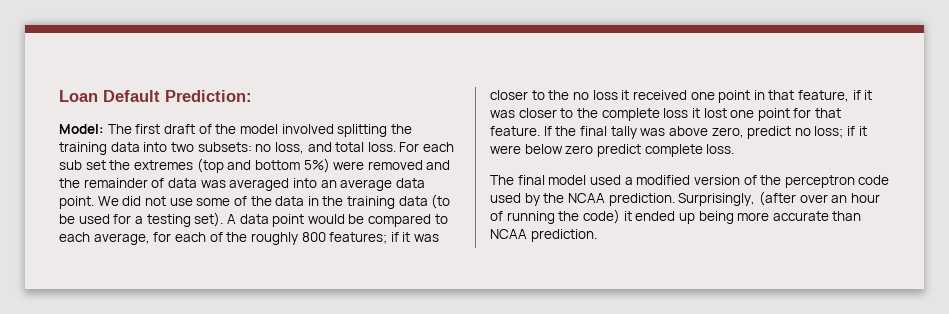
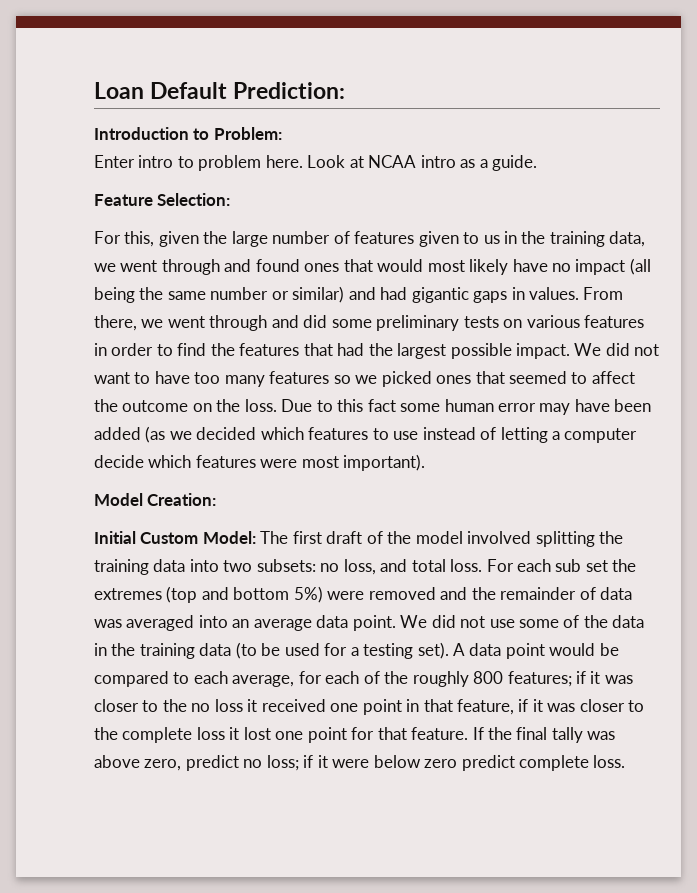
- Model: The first draft of the model involved splitting the training data into two subsets: no loss, and total loss.
+ Introduction to Problem:
+ Enter intro to problem here. Look at NCAA intro as a guide.
+ Feature Selection:
+ For this, given the large number of features given to us in the training data, we went through and found ones that would most likely have no impact (all being the same number or similar) and had gigantic gaps in values. From there, we went through and did some preliminary tests on various features in order to find the features that had the largest possible impact. We did not want to have too many features so we picked ones that seemed to affect the outcome on the loss. Due to this fact some human error may have been added (as we decided which features to use instead of letting a computer decide which features were most important).
+ Model Creation:
+ Initial Custom Model: The first draft of the model involved splitting the training data into two subsets: no loss, and total loss.
- The final model used a modified version of the perceptron code used by the NCAA prediction. Surprisingly, (after over an hour of running the code) it ended up being more accurate than NCAA prediction.

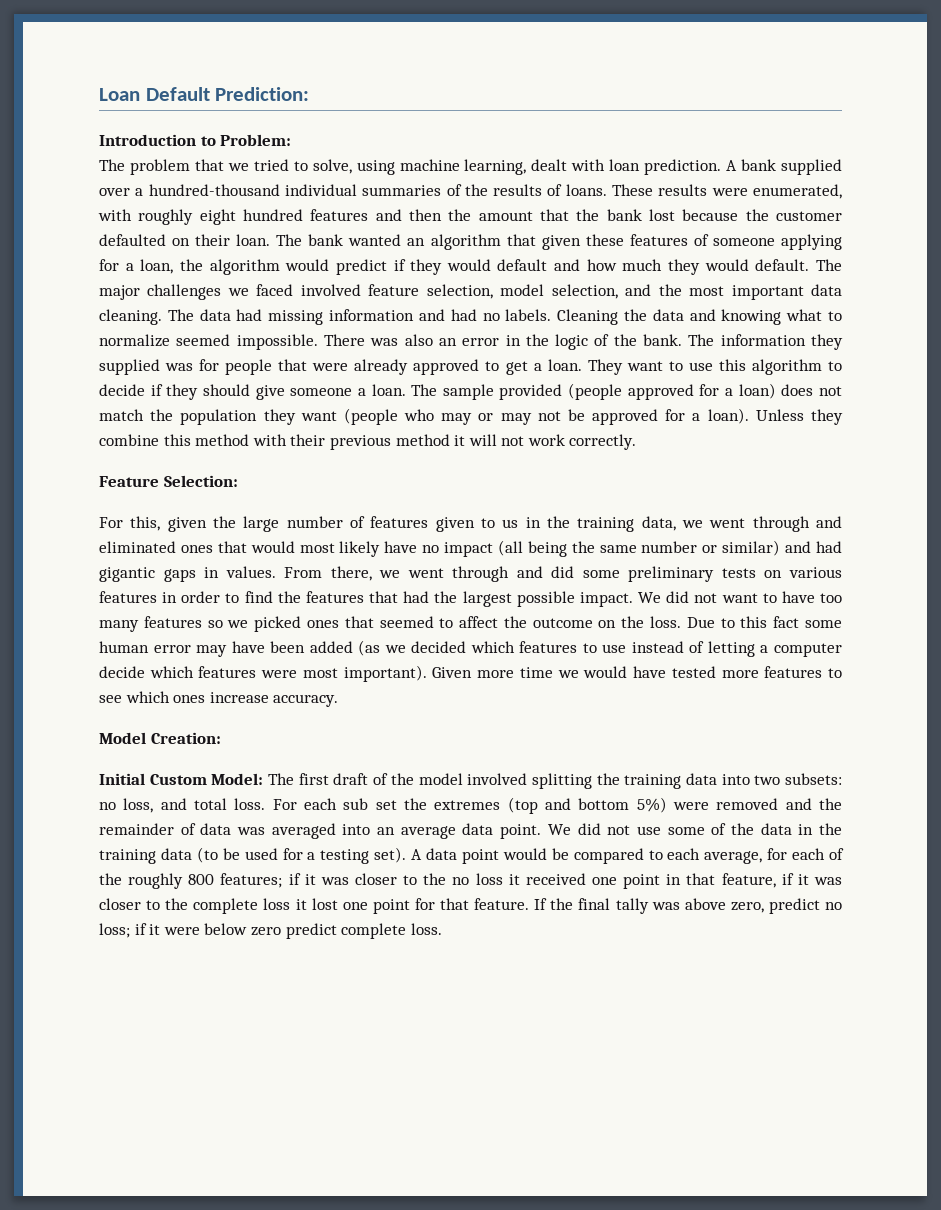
- Enter intro to problem here. Look at NCAA intro as a guide.
+ The problem that we tried to solve, using machine learning, dealt with loan prediction. A bank supplied over a hundred-thousand individual summaries of the results of loans. These results were enumerated, with roughly eight hundred features and then the amount that the bank lost because the customer defaulted on their loan. The bank wanted an algorithm that given these features of someone applying for a loan, the algorithm would predict if they would default and how much they would default. The major challenges we faced involved feature selection, model selection, and the most important data cleaning. The data had missing information and had no labels. Cleaning the data and knowing what to normalize seemed impossible. There was also an error in the logic of the bank. The information they supplied was for people that were already approved to get a loan. They want to use this algorithm to decide if they should give someone a loan. The sample provided (people approved for a loan) does not match the population they want (people who may or may not be approved for a loan). Unless they combine this method with their previous method it will not work correctly.
- For this, given the large number of features given to us in the training data, we went through and found ones that would most likely have no impact (all being the same number or similar) and had gigantic gaps in values.
+ For this, given the large number of features given to us in the training data, we went through and eliminated ones that would most likely have no impact (all being the same number or similar) and had gigantic gaps in values.
+ Given more time we would have tested more features to see which ones increase accuracy.

